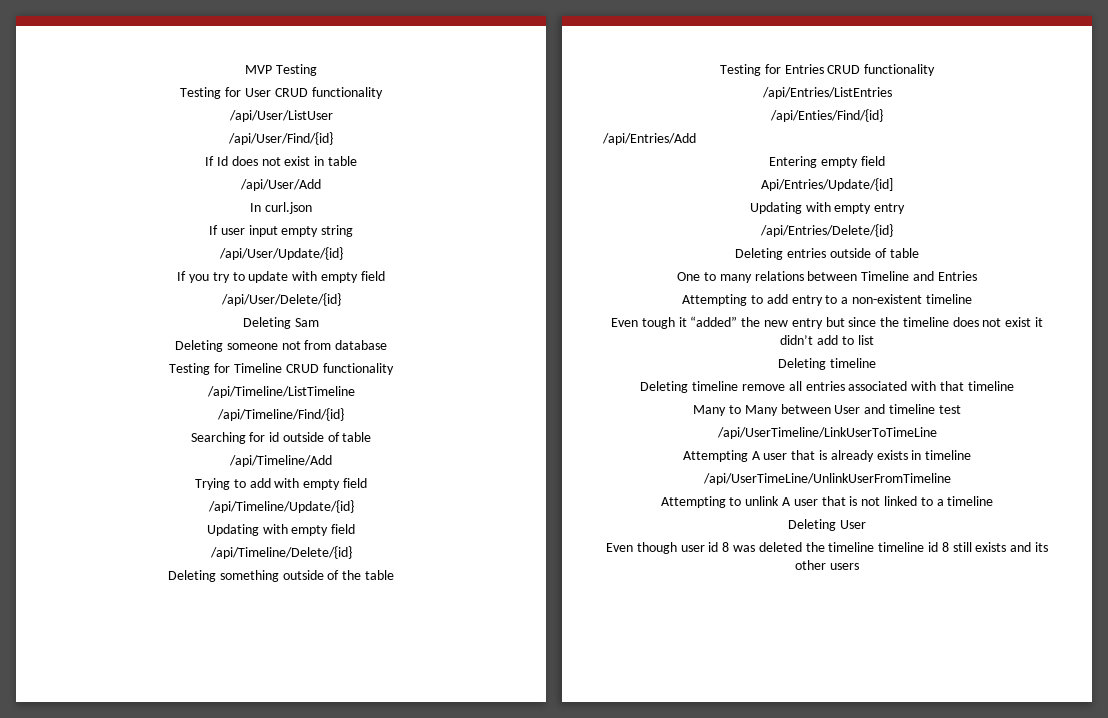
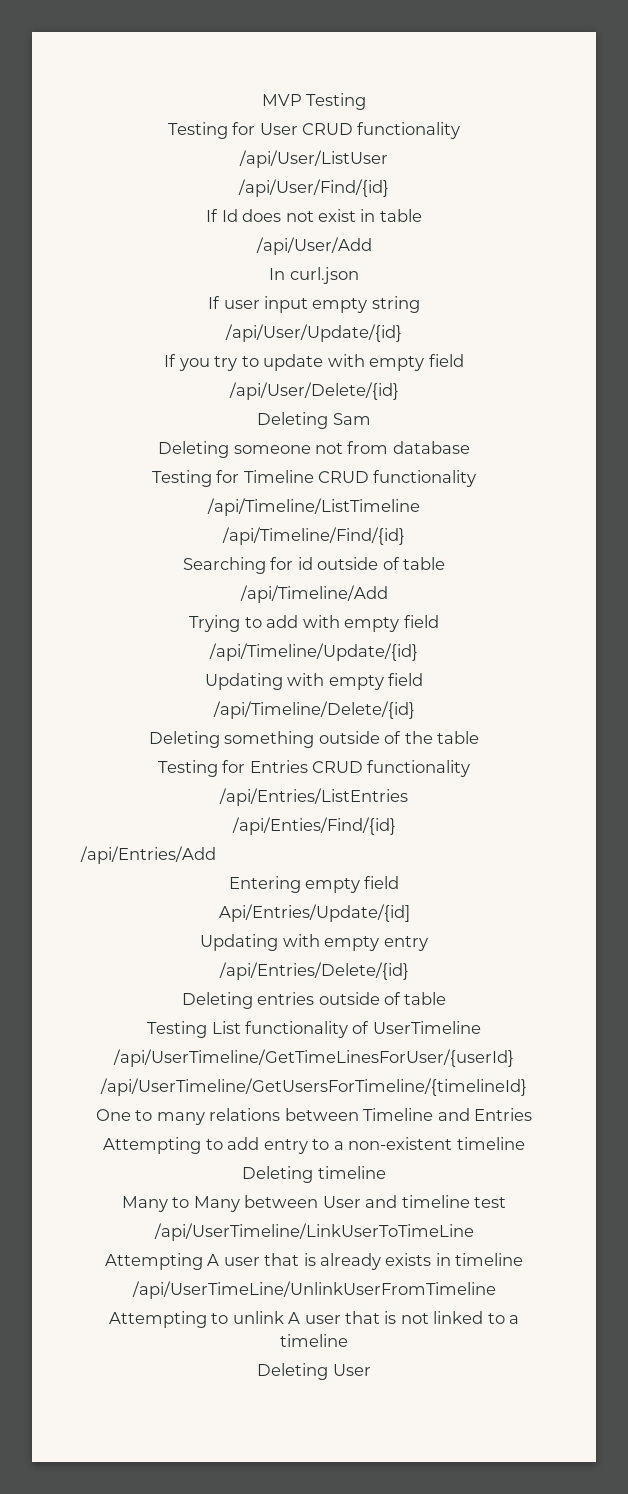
+ Testing List functionality of UserTimeline
+ /api/UserTimeline/GetTimeLinesForUser/{userId}
+ /api/UserTimeline/GetUsersForTimeline/{timelineId}
- Even tough it “added” the new entry but since the timeline does not exist it didn’t add to list
  Deleting timeline
- Deleting timeline remove all entries associated with that timeline
- Even though user id 8 was deleted the timeline timeline id 8 still exists and its other users

